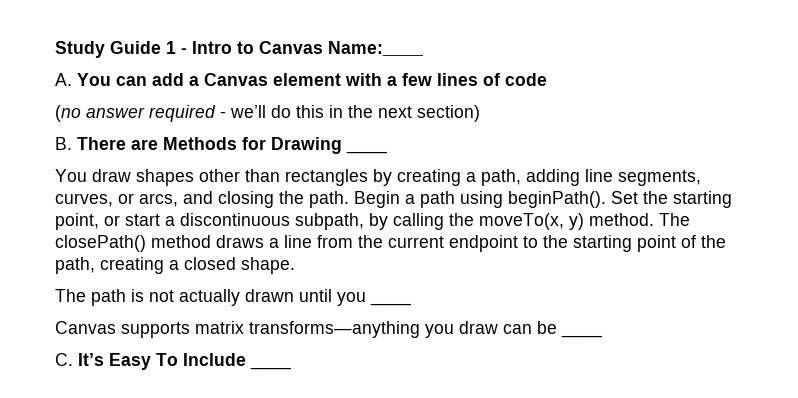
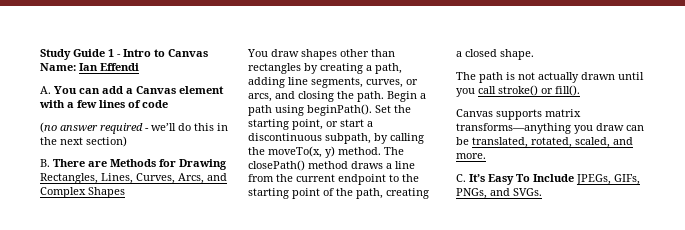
- Study Guide 1 - Intro to Canvas Name:____
+ Study Guide 1 - Intro to Canvas Name: Ian Effendi
- B. There are Methods for Drawing ____
+ B. There are Methods for Drawing Rectangles, Lines, Curves, Arcs, and Complex Shapes
- The path is not actually drawn until you ____
+ The path is not actually drawn until you call stroke() or fill().
- Canvas supports matrix transforms—anything you draw can be ____
+ Canvas supports matrix transforms—anything you draw can be translated, rotated, scaled, and more.
- C. It’s Easy To Include ____
+ C. It’s Easy To Include JPEGs, GIFs, PNGs, and SVGs.

